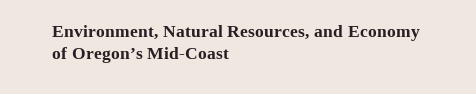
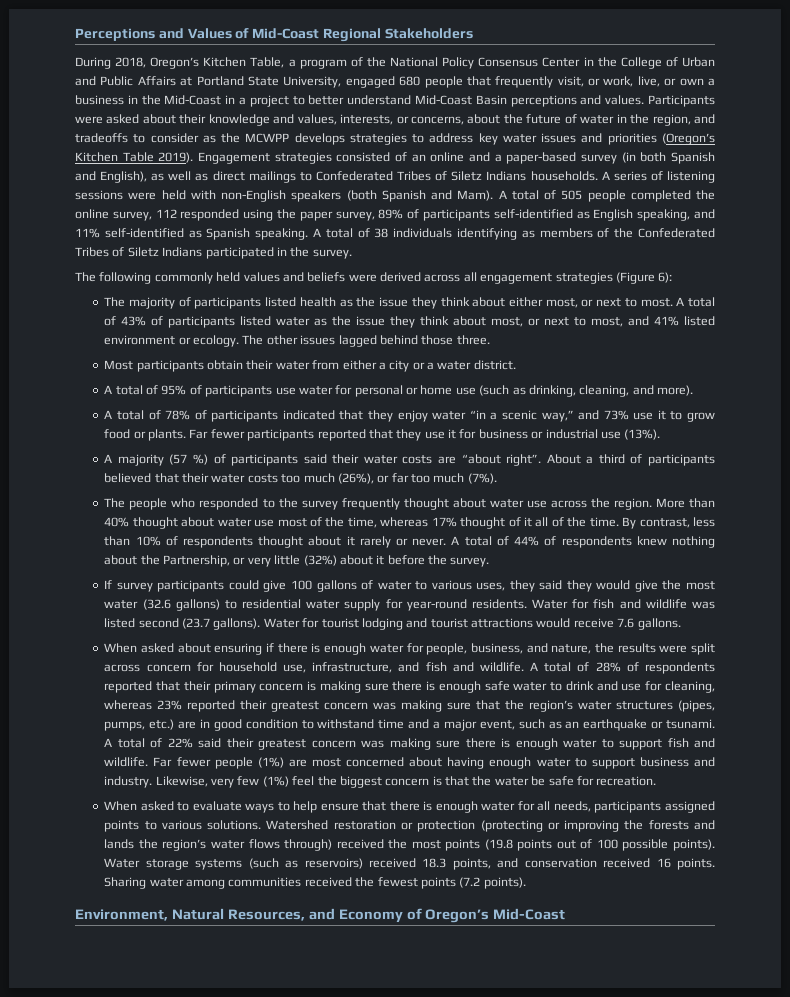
+ Perceptions and Values of Mid-Coast Regional Stakeholders
+ During 2018, Oregon’s Kitchen Table, a program of the National Policy Consensus Center in the College of Urban and Public Affairs at Portland State University, engaged 680 people that frequently visit, or work, live, or own a business in the Mid-Coast in a project to better understand Mid-Coast Basin perceptions and values. Participants were asked about their knowledge and values, interests, or concerns, about the future of water in the region, and tradeoffs to consider as the MCWPP develops strategies to address key water issues and priorities (Oregon’s Kitchen Table 2019). Engagement strategies consisted of an online and a paper-based survey (in both Spanish and English), as well as direct mailings to Confederated Tribes of Siletz Indians households. A series of listening sessions were held with non-English speakers (both Spanish and Mam). A total of 505 people completed the online survey, 112 responded using the paper survey, 89% of participants self-identified as English speaking, and 11% self-identified as Spanish speaking. A total of 38 individuals identifying as members of the Confederated Tribes of Siletz Indians participated in the survey.
+ The following commonly held values and beliefs were derived across all engagement strategies (Figure 6):
+ The majority of participants listed health as the issue they think about either most, or next to most. A total of 43% of participants listed water as the issue they think about most, or next to most, and 41% listed environment or ecology. The other issues lagged behind those three.
+ Most participants obtain their water from either a city or a water district.
+ A total of 95% of participants use water for personal or home use (such as drinking, cleaning, and more).
+ A total of 78% of participants indicated that they enjoy water “in a scenic way,” and 73% use it to grow food or plants. Far fewer participants reported that they use it for business or industrial use (13%).
+ A majority (57 %) of participants said their water costs are “about right”. About a third of participants believed that their water costs too much (26%), or far too much (7%).
+ The people who responded to the survey frequently thought about water use across the region. More than 40% thought about water use most of the time, whereas 17% thought of it all of the time. By contrast, less than 10% of respondents thought about it rarely or never. A total of 44% of respondents knew nothing about the Partnership, or very little (32%) about it before the survey.
+ If survey participants could give 100 gallons of water to various uses, they said they would give the most water (32.6 gallons) to residential water supply for year-round residents. Water for fish and wildlife was listed second (23.7 gallons). Water for tourist lodging and tourist attractions would receive 7.6 gallons.
+ When asked about ensuring if there is enough water for people, business, and nature, the results were split across concern for household use, infrastructure, and fish and wildlife. A total of 28% of respondents reported that their primary concern is making sure there is enough safe water to drink and use for cleaning, whereas 23% reported their greatest concern was making sure that the region’s water structures (pipes, pumps, etc.) are in good condition to withstand time and a major event, such as an earthquake or tsunami. A total of 22% said their greatest concern was making sure there is enough water to support fish and wildlife. Far fewer people (1%) are most concerned about having enough water to support business and industry. Likewise, very few (1%) feel the biggest concern is that the water be safe for recreation.
+ When asked to evaluate ways to help ensure that there is enough water for all needs, participants assigned points to various solutions. Watershed restoration or protection (protecting or improving the forests and lands the region’s water flows through) received the most points (19.8 points out of 100 possible points). Water storage systems (such as reservoirs) received 18.3 points, and conservation received 16 points. Sharing water among communities received the fewest points (7.2 points).

